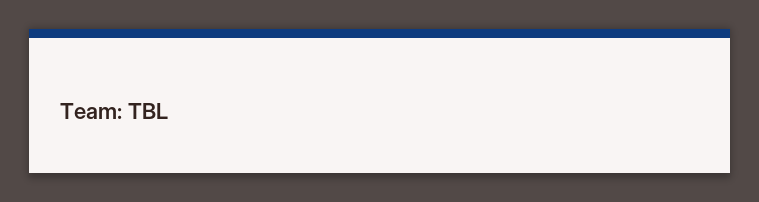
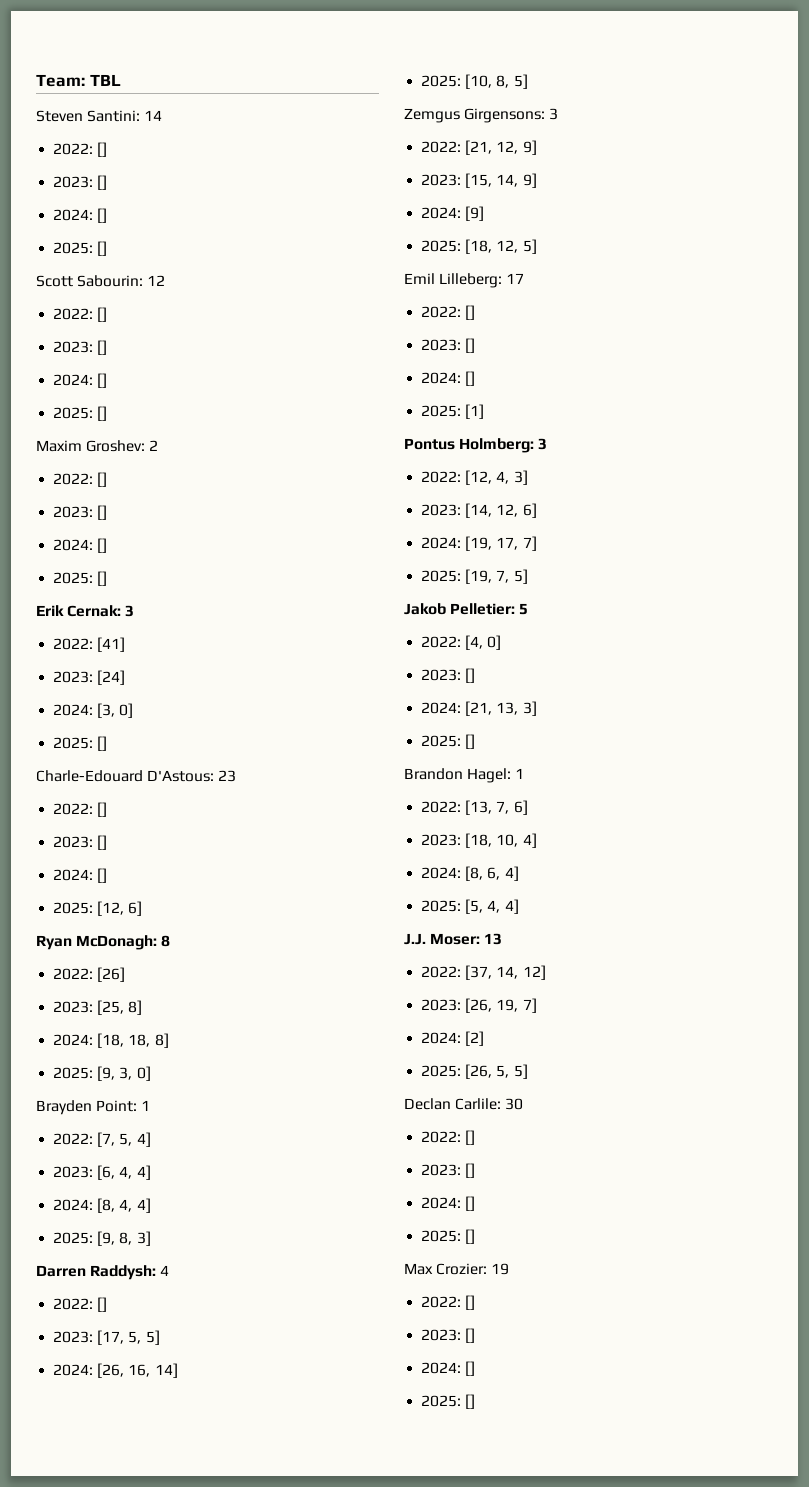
+ Steven Santini: 14
+ 2022: []
+ 2023: []
+ 2024: []
+ 2025: []
+ Scott Sabourin: 12
+ 2022: []
+ 2023: []
+ 2024: []
+ 2025: []
+ Maxim Groshev: 2
+ 2022: []
+ 2023: []
+ 2024: []
+ 2025: []
+ Erik Cernak: 3
+ 2022: [41]
+ 2023: [24]
+ 2024: [3, 0]
+ 2025: []
+ Charle-Edouard D'Astous: 23
+ 2022: []
+ 2023: []
+ 2024: []
+ 2025: [12, 6]
+ Ryan McDonagh: 8
+ 2022: [26]
+ 2023: [25, 8]
+ 2024: [18, 18, 8]
+ 2025: [9, 3, 0]
+ Brayden Point: 1
+ 2022: [7, 5, 4]
+ 2023: [6, 4, 4]
+ 2024: [8, 4, 4]
+ 2025: [9, 8, 3]
+ Darren Raddysh: 4
+ 2022: []
+ 2023: [17, 5, 5]
+ 2024: [26, 16, 14]
+ 2025: [10, 8, 5]
+ Zemgus Girgensons: 3
+ 2022: [21, 12, 9]
+ 2023: [15, 14, 9]
+ 2024: [9]
+ 2025: [18, 12, 5]
+ Emil Lilleberg: 17
+ 2022: []
+ 2023: []
+ 2024: []
+ 2025: [1]
+ Pontus Holmberg: 3
+ 2022: [12, 4, 3]
+ 2023: [14, 12, 6]
+ 2024: [19, 17, 7]
+ 2025: [19, 7, 5]
+ Jakob Pelletier: 5
+ 2022: [4, 0]
+ 2023: []
+ 2024: [21, 13, 3]
+ 2025: []
+ Brandon Hagel: 1
+ 2022: [13, 7, 6]
+ 2023: [18, 10, 4]
+ 2024: [8, 6, 4]
+ 2025: [5, 4, 4]
+ J.J. Moser: 13
+ 2022: [37, 14, 12]
+ 2023: [26, 19, 7]
+ 2024: [2]
+ 2025: [26, 5, 5]
+ Declan Carlile: 30
+ 2022: []
+ 2023: []
+ 2024: []
+ 2025: []
+ Max Crozier: 19
+ 2022: []
+ 2023: []
+ 2024: []
+ 2025: []

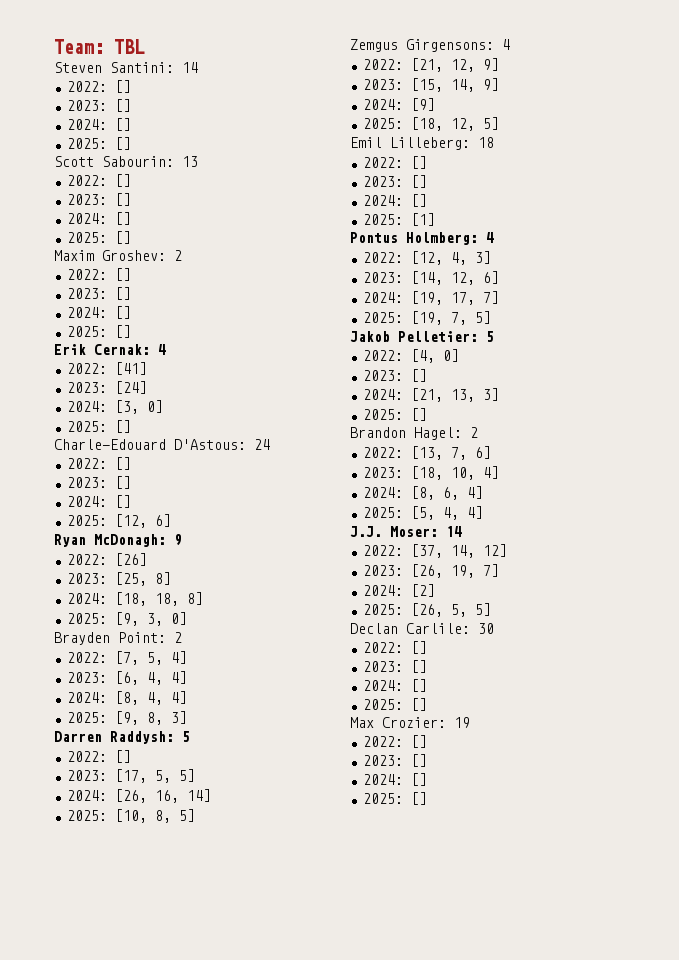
- Scott Sabourin: 12
+ Scott Sabourin: 13
- Erik Cernak: 3
+ Erik Cernak: 4
- Charle-Edouard D'Astous: 23
+ Charle-Edouard D'Astous: 24
- Ryan McDonagh: 8
+ Ryan McDonagh: 9
- Brayden Point: 1
+ Brayden Point: 2
- Darren Raddysh: 4
+ Darren Raddysh: 5
- Zemgus Girgensons: 3
+ Zemgus Girgensons: 4
- Emil Lilleberg: 17
+ Emil Lilleberg: 18
- Pontus Holmberg: 3
+ Pontus Holmberg: 4
- Brandon Hagel: 1
+ Brandon Hagel: 2
- J.J. Moser: 13
+ J.J. Moser: 14

